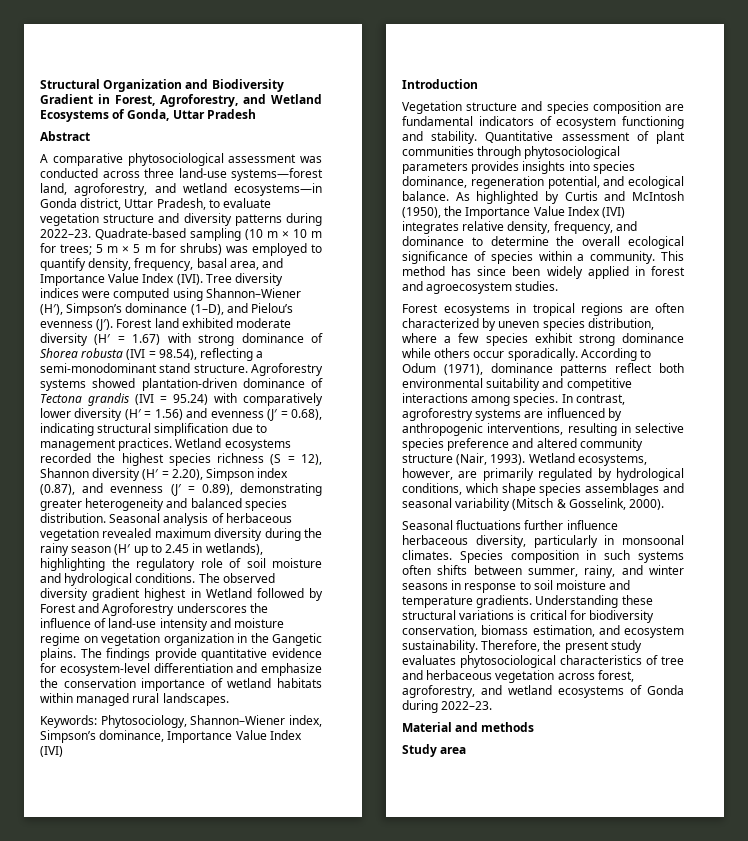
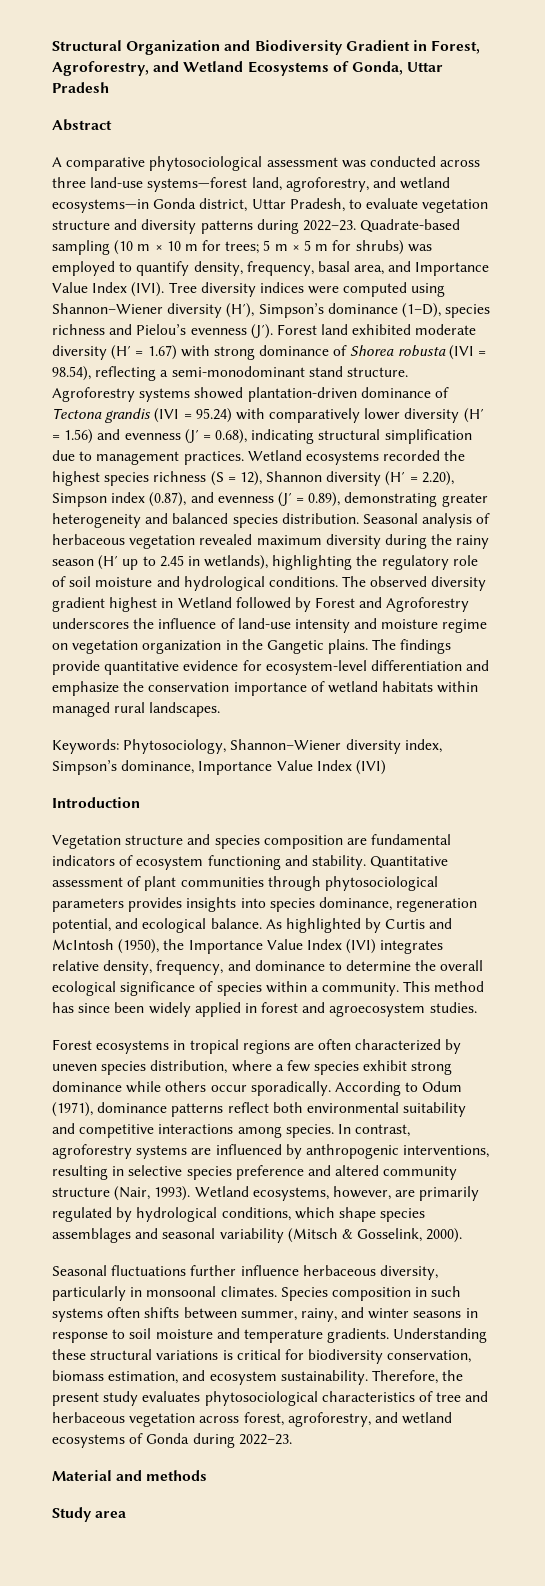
- Tree diversity indices were computed using Shannon–Wiener (H′), Simpson’s dominance (1–D), and Pielou’s evenness (J′). Forest land exhibited moderate diversity (H′ = 1.67) with strong dominance of Shorea robusta (IVI = 98.54), reflecting a semi-monodominant stand structure.
+ Tree diversity indices were computed using Shannon–Wiener diversity (H′), Simpson’s dominance (1–D), species richness and Pielou’s evenness (J′). Forest land exhibited moderate diversity (H′ = 1.67) with strong dominance of Shorea robusta (IVI = 98.54), reflecting a semi-monodominant stand structure.
- Keywords: Phytosociology, Shannon–Wiener index, Simpson’s dominance, Importance Value Index (IVI)
+ Keywords: Phytosociology, Shannon–Wiener diversity index, Simpson’s dominance, Importance Value Index (IVI)

